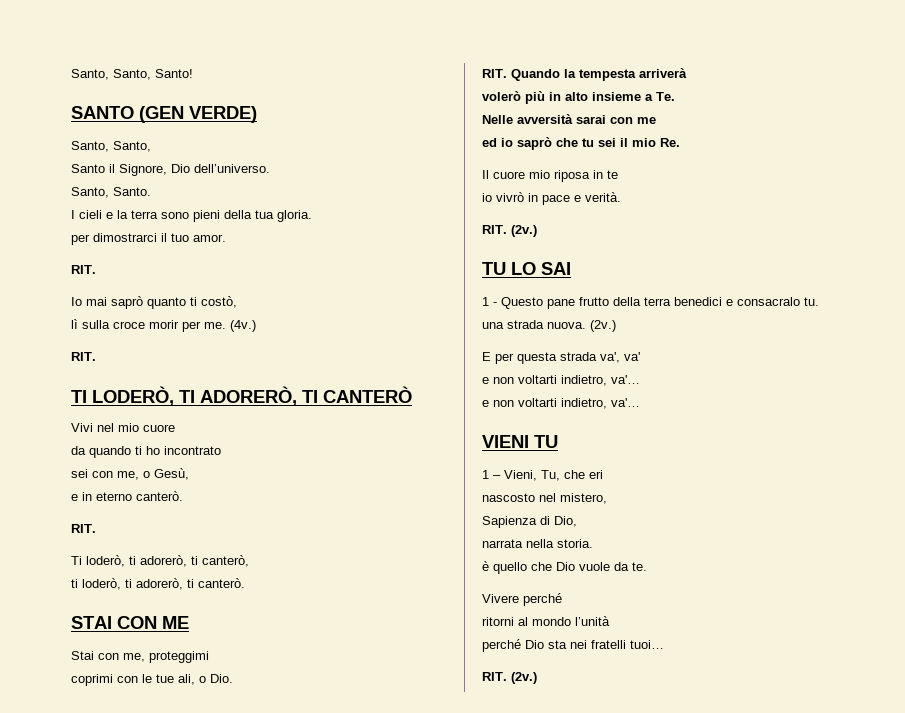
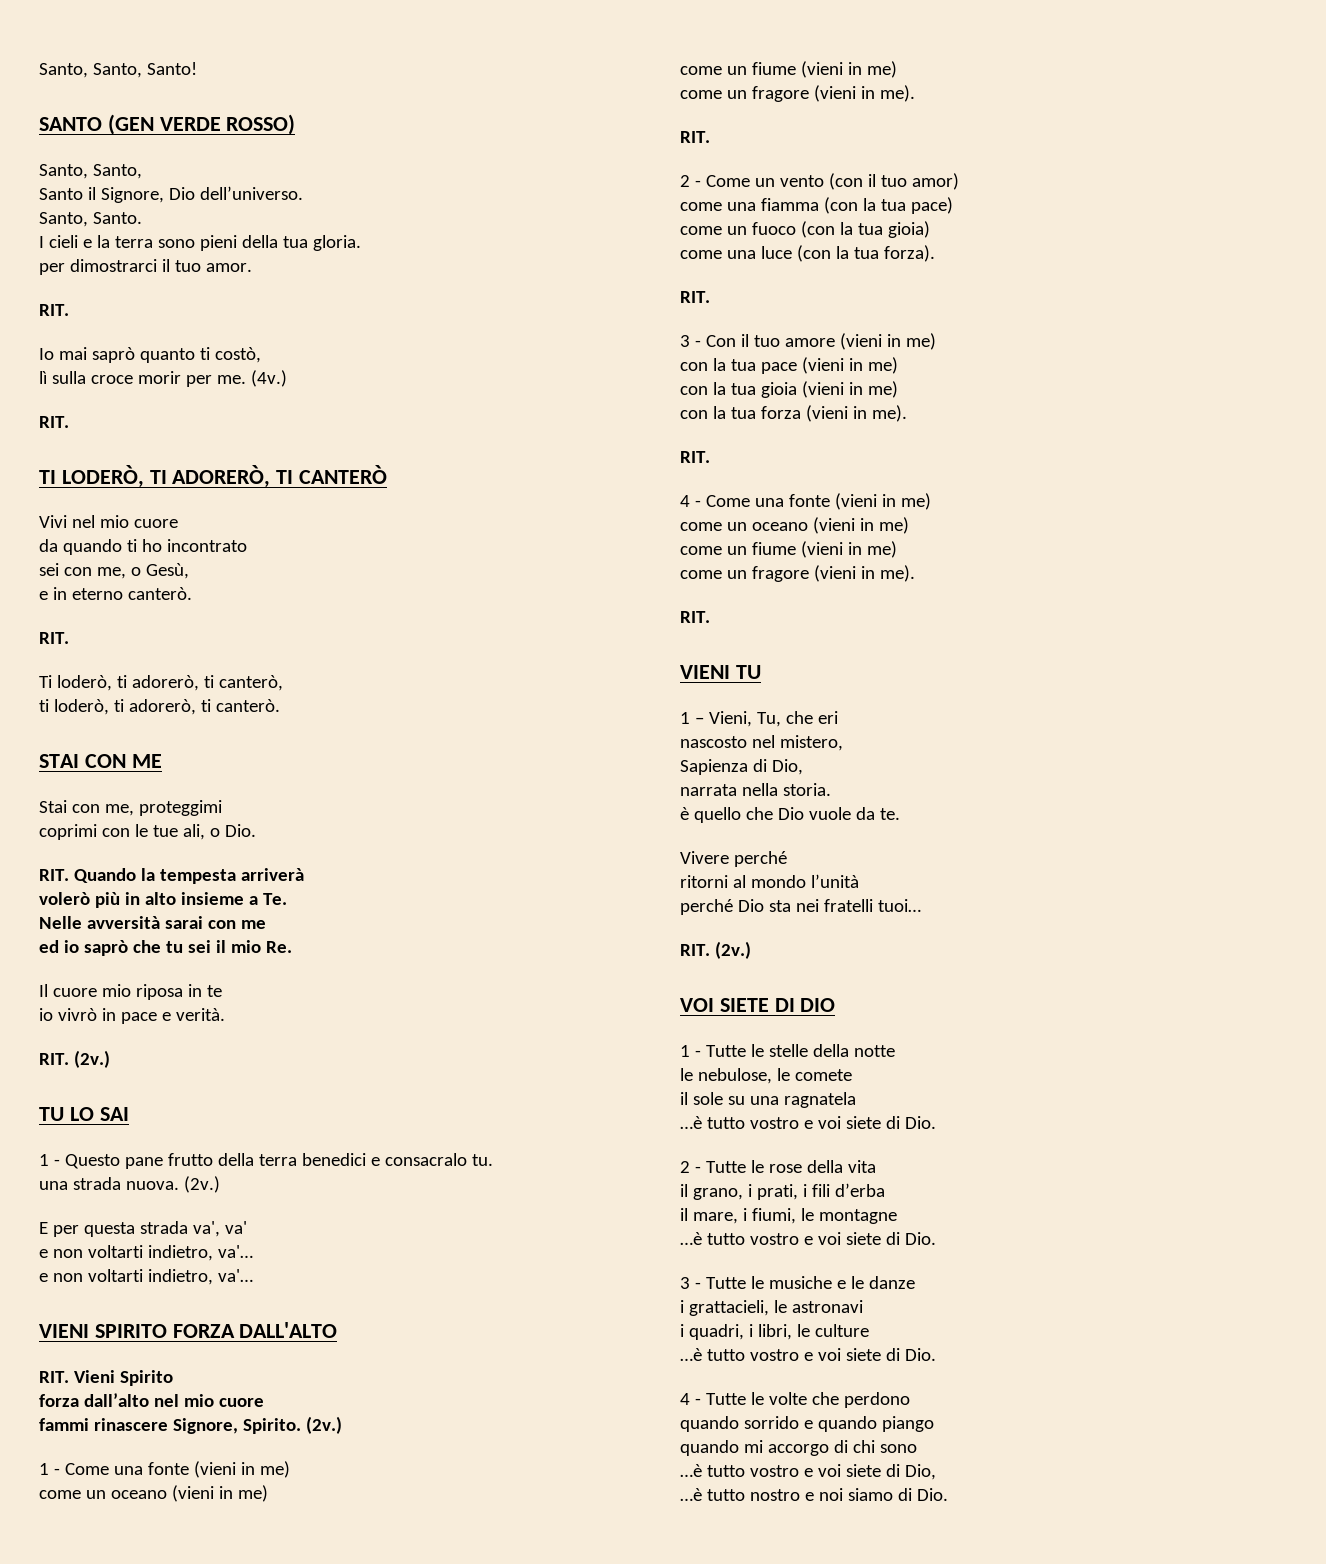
- SANTO (GEN VERDE)
+ SANTO (GEN VERDE ROSSO)
+ VIENI SPIRITO FORZA DALL'ALTO
+ RIT. Vieni Spirito
+ forza dall’alto nel mio cuore
+ fammi rinascere Signore, Spirito. (2v.)
+ 1 - Come una fonte (vieni in me)
+ come un oceano (vieni in me)
+ come un fiume (vieni in me)
+ come un fragore (vieni in me).
+ RIT.
+ 2 - Come un vento (con il tuo amor)
+ come una fiamma (con la tua pace)
+ come un fuoco (con la tua gioia)
+ come una luce (con la tua forza).
+ RIT.
+ 3 - Con il tuo amore (vieni in me)
+ con la tua pace (vieni in me)
+ con la tua gioia (vieni in me)
+ con la tua forza (vieni in me).
+ RIT.
+ 4 - Come una fonte (vieni in me)
+ come un oceano (vieni in me)
+ come un fiume (vieni in me)
+ come un fragore (vieni in me).
+ RIT.
+ VOI SIETE DI DIO
+ 1 - Tutte le stelle della notte
+ le nebulose, le comete
+ il sole su una ragnatela
+ …è tutto vostro e voi siete di Dio.
+ 2 - Tutte le rose della vita
+ il grano, i prati, i fili d’erba
+ il mare, i fiumi, le montagne
+ …è tutto vostro e voi siete di Dio.
+ 3 - Tutte le musiche e le danze
+ i grattacieli, le astronavi
+ i quadri, i libri, le culture
+ …è tutto vostro e voi siete di Dio.
+ 4 - Tutte le volte che perdono
+ quando sorrido e quando piango
+ quando mi accorgo di chi sono
+ …è tutto vostro e voi siete di Dio,
+ …è tutto nostro e noi siamo di Dio.

